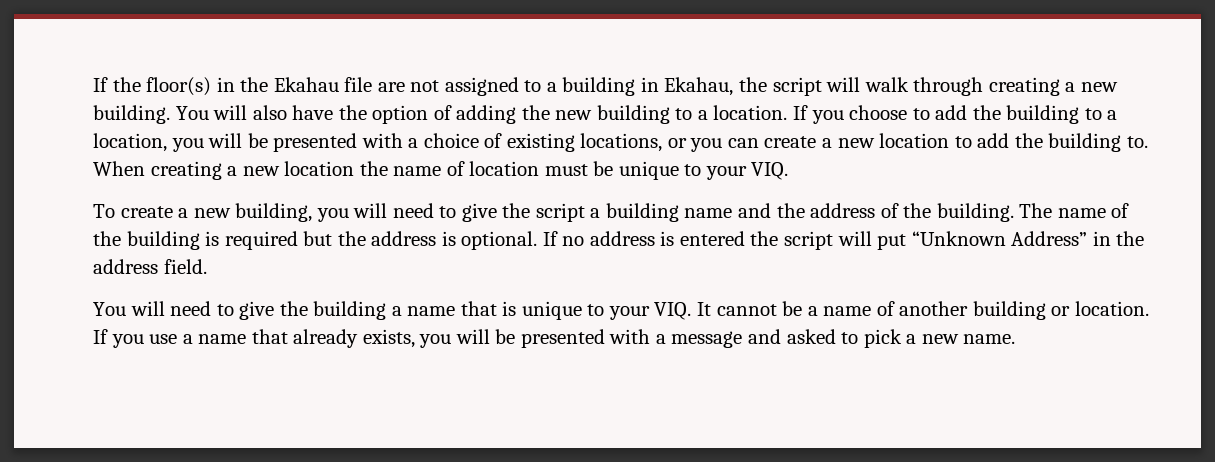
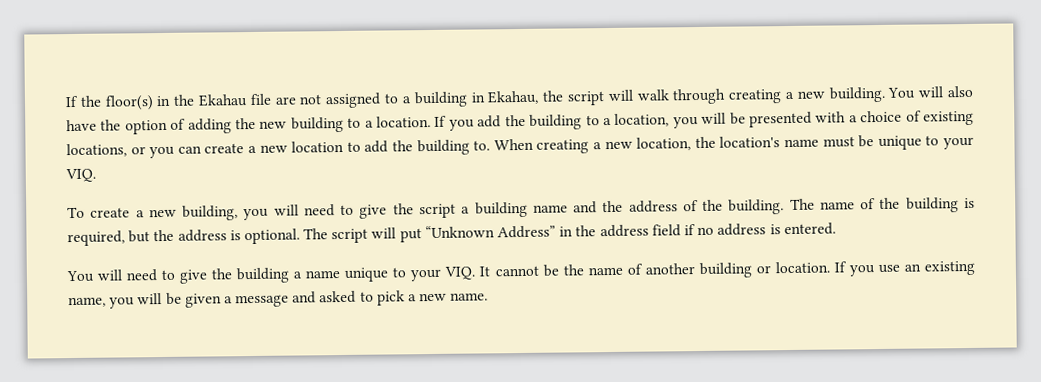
- If you choose to add the building to a location, you will be presented with a choice of existing locations, or you can create a new location to add the building to.
+ If you add the building to a location, you will be presented with a choice of existing locations, or you can create a new location to add the building to.
- When creating a new location the name of location must be unique to your VIQ.
+ When creating a new location, the location's name must be unique to your VIQ.
- The name of the building is required but the address is optional.
+ The name of the building is required, but the address is optional.
- If no address is entered the script will put “Unknown Address” in the address field.
+ The script will put “Unknown Address” in the address field if no address is entered.
- You will need to give the building a name that is unique to your VIQ. It cannot be a name of another building or location.
+ You will need to give the building a name unique to your VIQ. It cannot be the name of another building or location.
- If you use a name that already exists, you will be presented with a message and asked to pick a new name.
+ If you use an existing name, you will be given a message and asked to pick a new name.

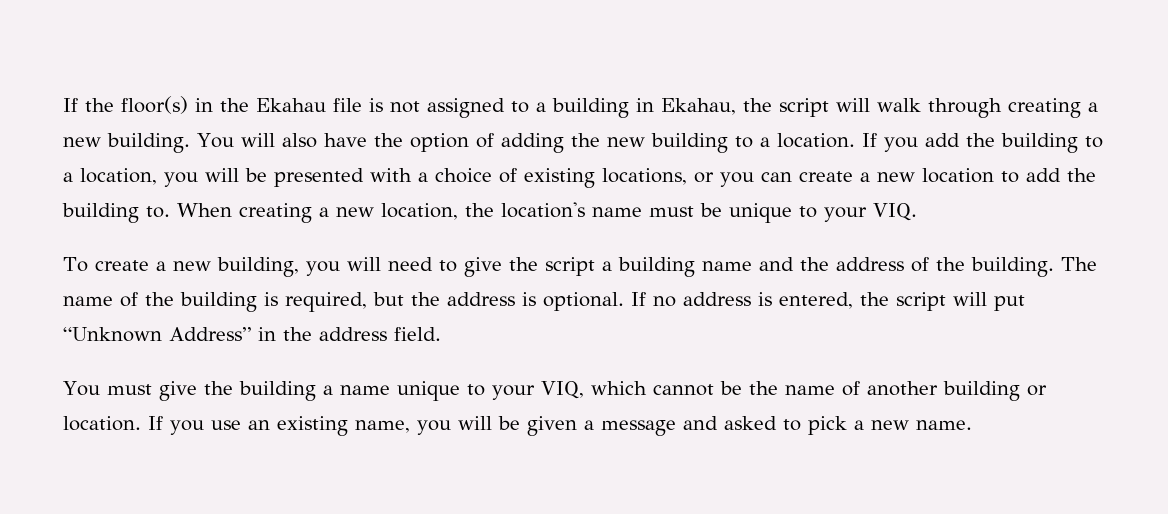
- If the floor(s) in the Ekahau file are not assigned to a building in Ekahau, the script will walk through creating a new building.
+ If the floor(s) in the Ekahau file is not assigned to a building in Ekahau, the script will walk through creating a new building.
- The script will put “Unknown Address” in the address field if no address is entered.
- You will need to give the building a name unique to your VIQ. It cannot be the name of another building or location.
+ If no address is entered, the script will put “Unknown Address” in the address field.
+ You must give the building a name unique to your VIQ, which cannot be the name of another building or location.

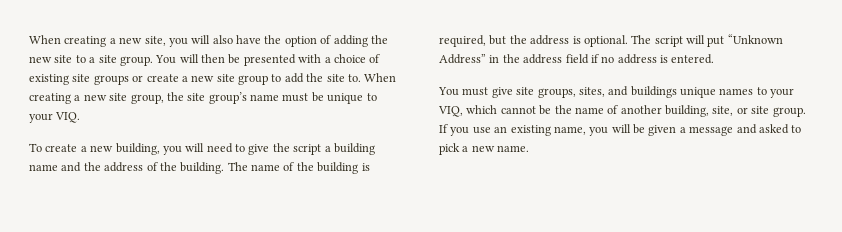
- If the floor(s) in the Ekahau file is not assigned to a building in Ekahau, the script will walk through creating a new building. You will also have the option of adding the new building to a location. If you add the building to a location, you will be presented with a choice of existing locations, or you can create a new location to add the building to.
+ When creating a new site, you will also have the option of adding the new site to a site group. You will then be presented with a choice of existing site groups or create a new site group to add the site to.
- When creating a new location, the location's name must be unique to your VIQ.
+ When creating a new site group, the site group’s name must be unique to your VIQ.
- If no address is entered, the script will put “Unknown Address” in the address field.
- You must give the building a name unique to your VIQ, which cannot be the name of another building or location.
+ The script will put “Unknown Address” in the address field if no address is entered.
+ You must give site groups, sites, and buildings unique names to your VIQ, which cannot be the name of another building, site, or site group.

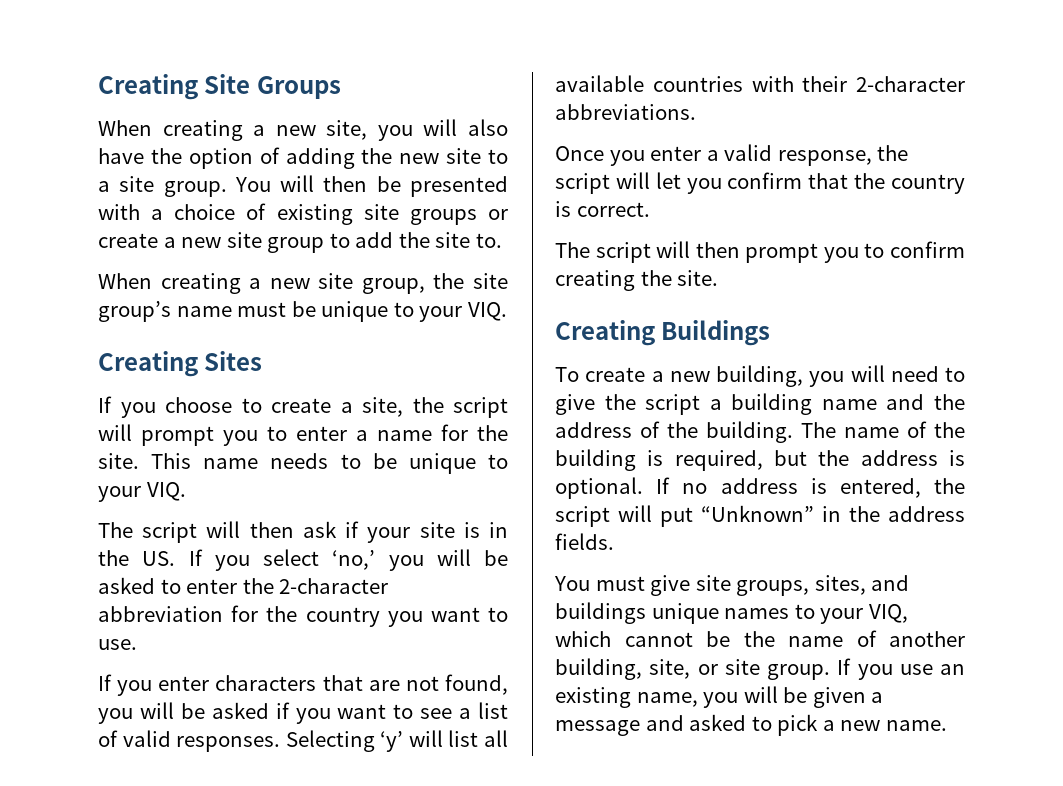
+ Creating Site Groups
- You will then be presented with a choice of existing site groups or create a new site group to add the site to. When creating a new site group, the site group’s name must be unique to your VIQ.
+ You will then be presented with a choice of existing site groups or create a new site group to add the site to.
+ When creating a new site group, the site group’s name must be unique to your VIQ.
+ Creating Sites
+ If you choose to create a site, the script will prompt you to enter a name for the site. This name needs to be unique to your VIQ.
+ The script will then ask if your site is in the US. If you select ‘no,’ you will be asked to enter the 2-character abbreviation for the country you want to use.
+ If you enter characters that are not found, you will be asked if you want to see a list of valid responses. Selecting ‘y’ will list all available countries with their 2-character abbreviations.
+ Once you enter a valid response, the script will let you confirm that the country is correct.
+ The script will then prompt you to confirm creating the site.
+ Creating Buildings
- The script will put “Unknown Address” in the address field if no address is entered.
+ If no address is entered, the script will put “Unknown” in the address fields.

